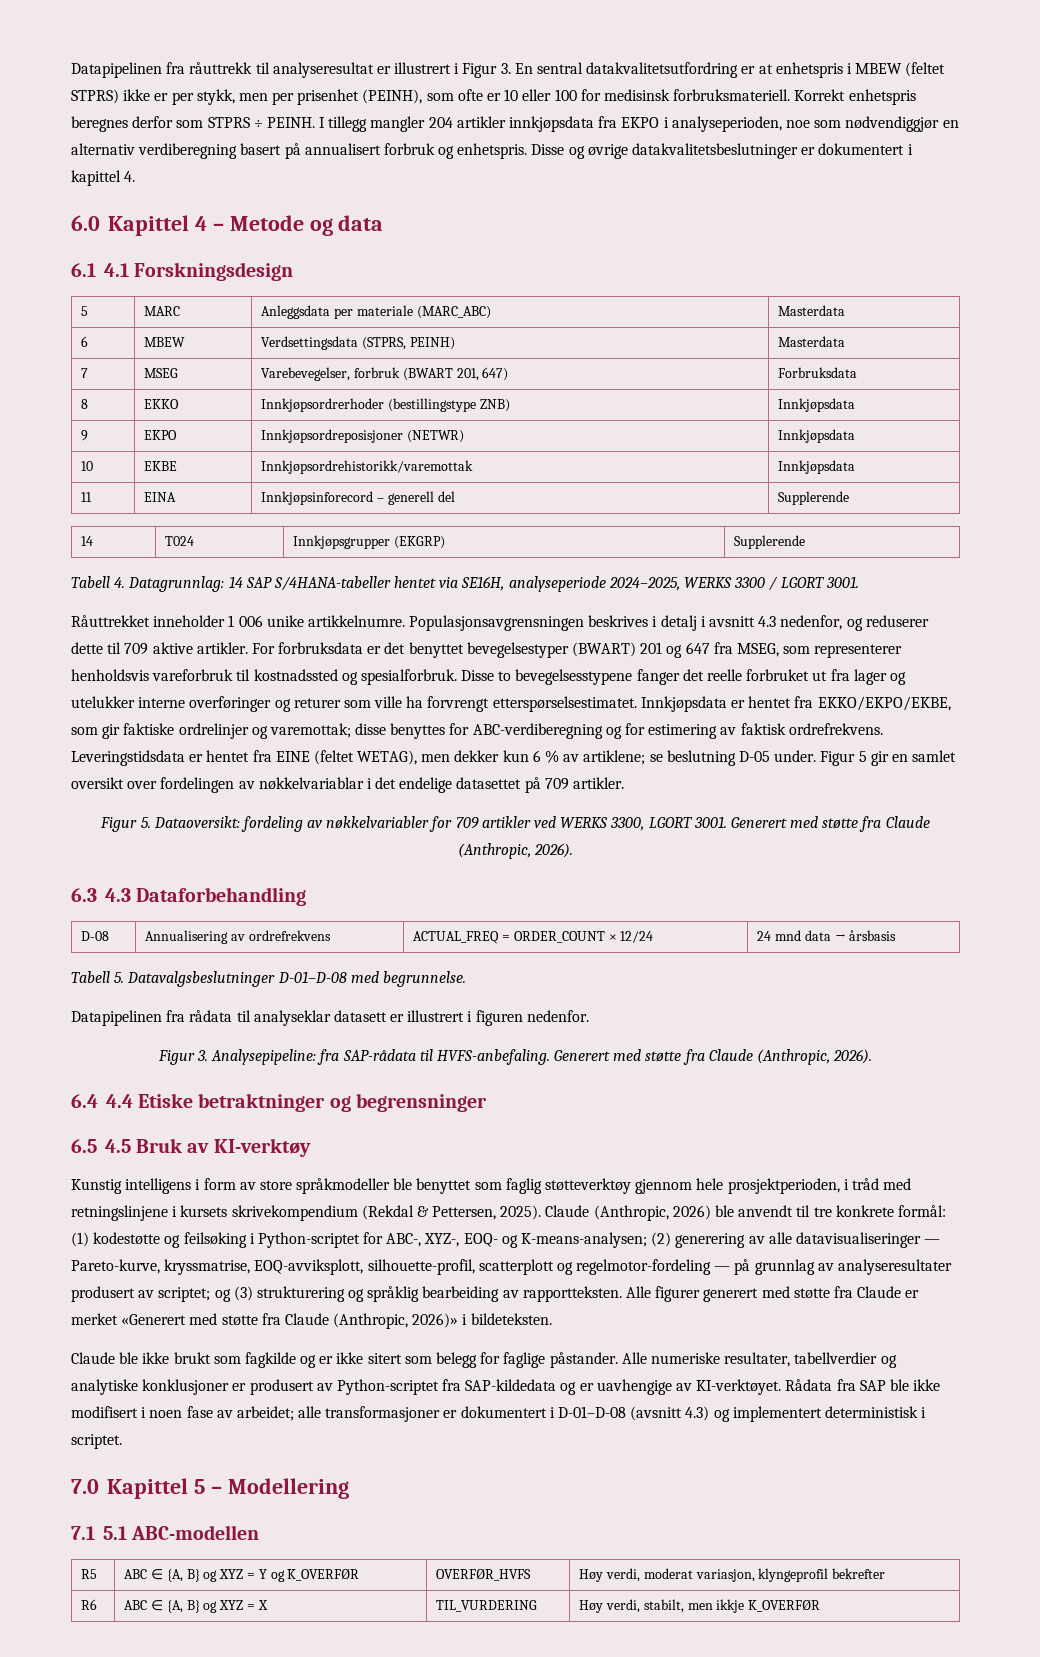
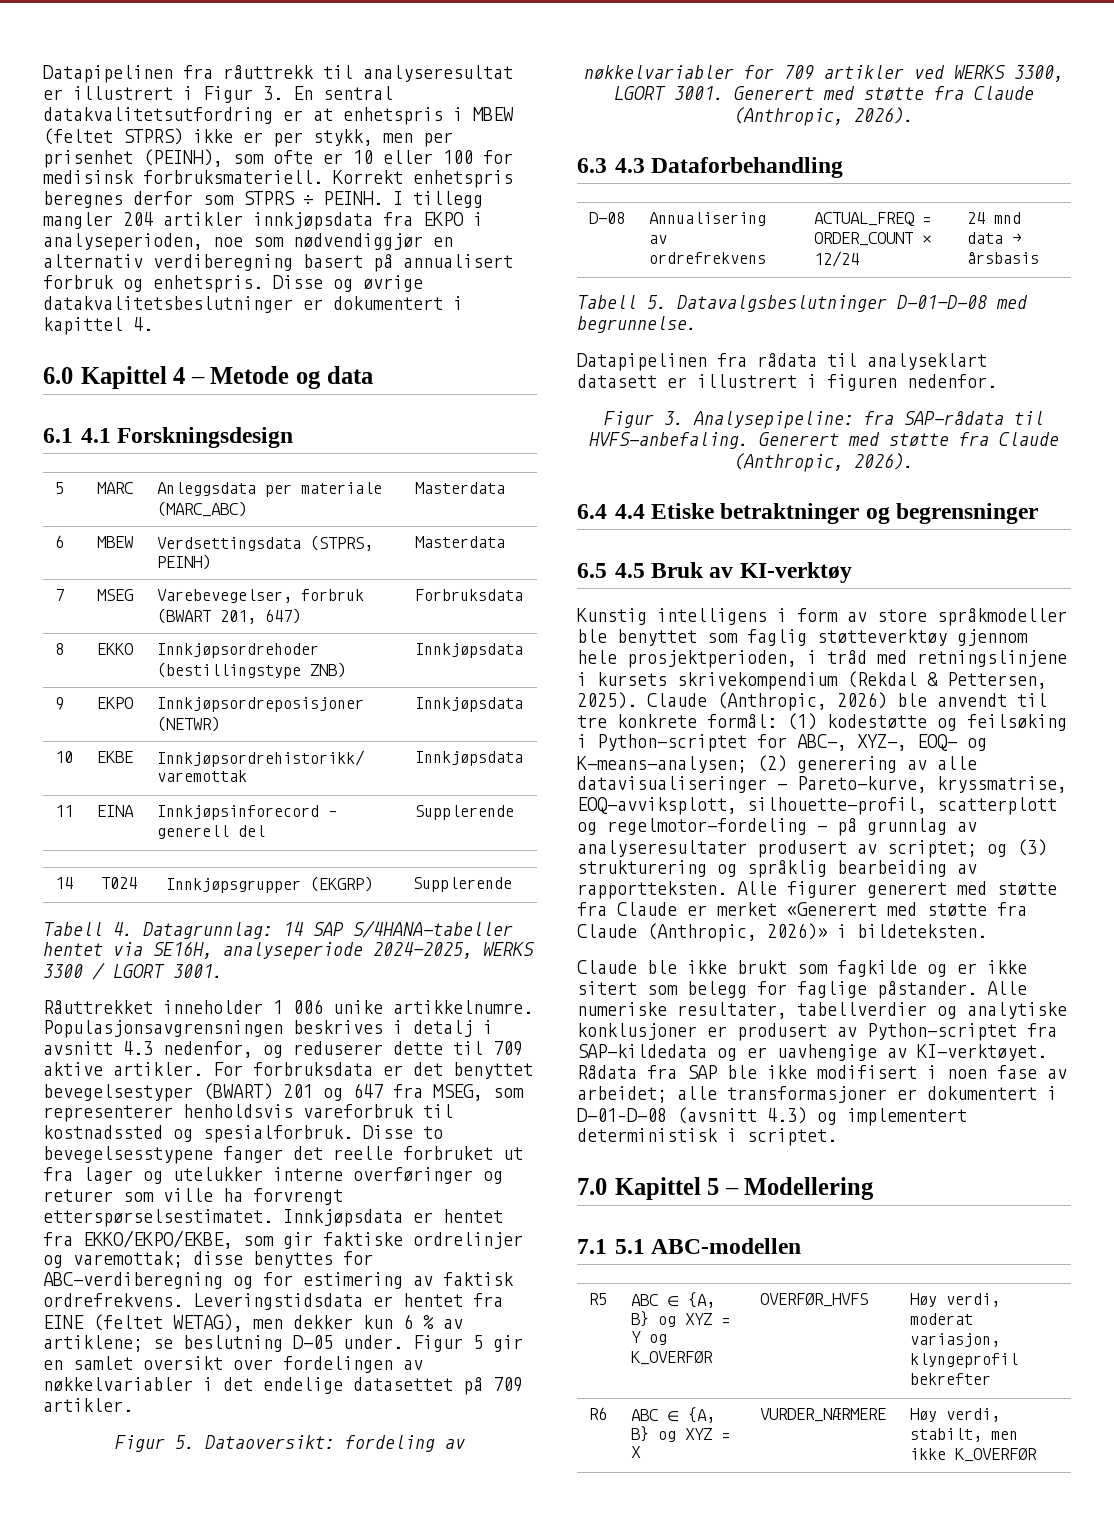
- 8 | EKKO | Innkjøpsordrerhoder (bestillingstype ZNB) | Innkjøpsdata
+ 8 | EKKO | Innkjøpsordrehoder (bestillingstype ZNB) | Innkjøpsdata
- Figur 5 gir en samlet oversikt over fordelingen av nøkkelvariablar i det endelige datasettet på 709 artikler.
+ Figur 5 gir en samlet oversikt over fordelingen av nøkkelvariabler i det endelige datasettet på 709 artikler.
- Datapipelinen fra rådata til analyseklar datasett er illustrert i figuren nedenfor.
+ Datapipelinen fra rådata til analyseklart datasett er illustrert i figuren nedenfor.
- R6 | ABC ∈ {A, B} og XYZ = X | TIL_VURDERING | Høy verdi, stabilt, men ikkje K_OVERFØR
+ R6 | ABC ∈ {A, B} og XYZ = X | VURDER_NÆRMERE | Høy verdi, stabilt, men ikke K_OVERFØR

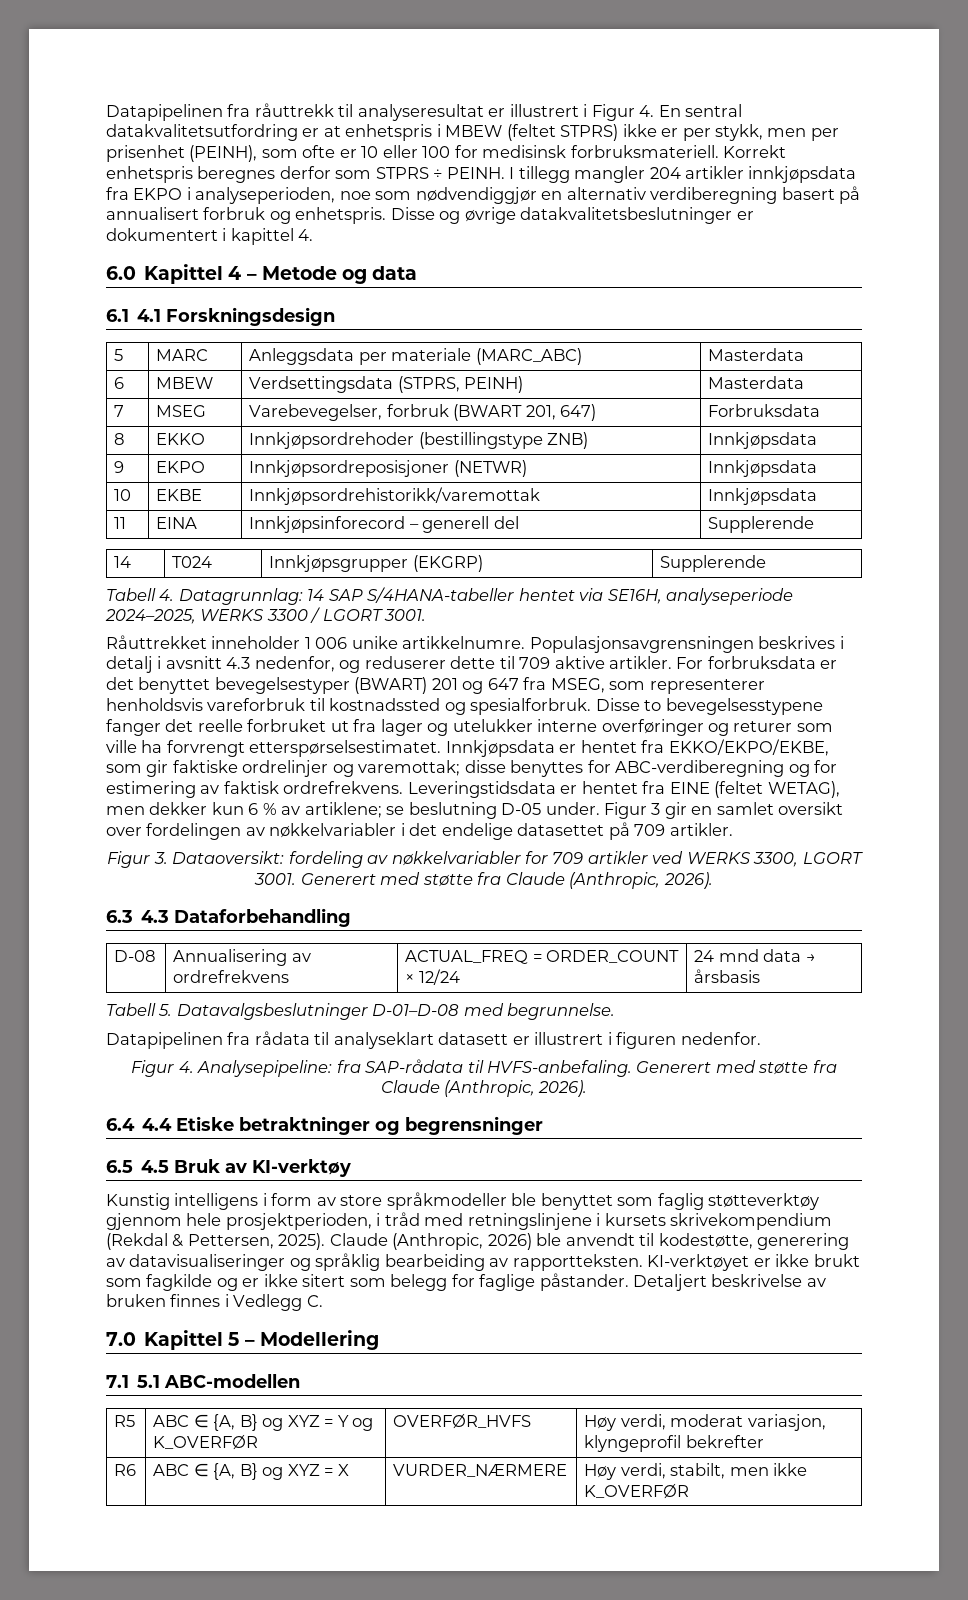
- Datapipelinen fra råuttrekk til analyseresultat er illustrert i Figur 3. En sentral datakvalitetsutfordring er at enhetspris i MBEW (feltet STPRS) ikke er per stykk, men per prisenhet (PEINH), som ofte er 10 eller 100 for medisinsk forbruksmateriell.
+ Datapipelinen fra råuttrekk til analyseresultat er illustrert i Figur 4. En sentral datakvalitetsutfordring er at enhetspris i MBEW (feltet STPRS) ikke er per stykk, men per prisenhet (PEINH), som ofte er 10 eller 100 for medisinsk forbruksmateriell.
- Figur 5 gir en samlet oversikt over fordelingen av nøkkelvariabler i det endelige datasettet på 709 artikler.
+ Figur 3 gir en samlet oversikt over fordelingen av nøkkelvariabler i det endelige datasettet på 709 artikler.
- Figur 5. Dataoversikt: fordeling av nøkkelvariabler for 709 artikler ved WERKS 3300, LGORT 3001.
+ Figur 3. Dataoversikt: fordeling av nøkkelvariabler for 709 artikler ved WERKS 3300, LGORT 3001.
- Figur 3. Analysepipeline: fra SAP-rådata til HVFS-anbefaling.
+ Figur 4. Analysepipeline: fra SAP-rådata til HVFS-anbefaling.
- Claude (Anthropic, 2026) ble anvendt til tre konkrete formål: (1) kodestøtte og feilsøking i Python-scriptet for ABC-, XYZ-, EOQ- og K-means-analysen; (2) generering av alle datavisualiseringer — Pareto-kurve, kryssmatrise, EOQ-avviksplott, silhouette-profil, scatterplott og regelmotor-fordeling — på grunnlag av analyseresultater produsert av scriptet; og (3) strukturering og språklig bearbeiding av rapportteksten.
+ Claude (Anthropic, 2026) ble anvendt til kodestøtte, generering av datavisualiseringer og språklig bearbeiding av rapportteksten.
- Alle figurer generert med støtte fra Claude er merket «Generert med støtte fra Claude (Anthropic, 2026)» i bildeteksten.
- Claude ble ikke brukt som fagkilde og er ikke sitert som belegg for faglige påstander.
+ KI-verktøyet er ikke brukt som fagkilde og er ikke sitert som belegg for faglige påstander.
- Alle numeriske resultater, tabellverdier og analytiske konklusjoner er produsert av Python-scriptet fra SAP-kildedata og er uavhengige av KI-verktøyet. Rådata fra SAP ble ikke modifisert i noen fase av arbeidet; alle transformasjoner er dokumentert i D-01–D-08 (avsnitt 4.3) og implementert deterministisk i scriptet.
+ Detaljert beskrivelse av bruken finnes i Vedlegg C.

